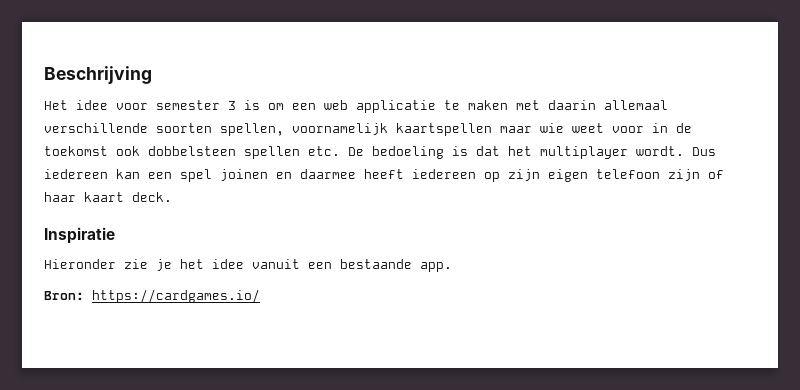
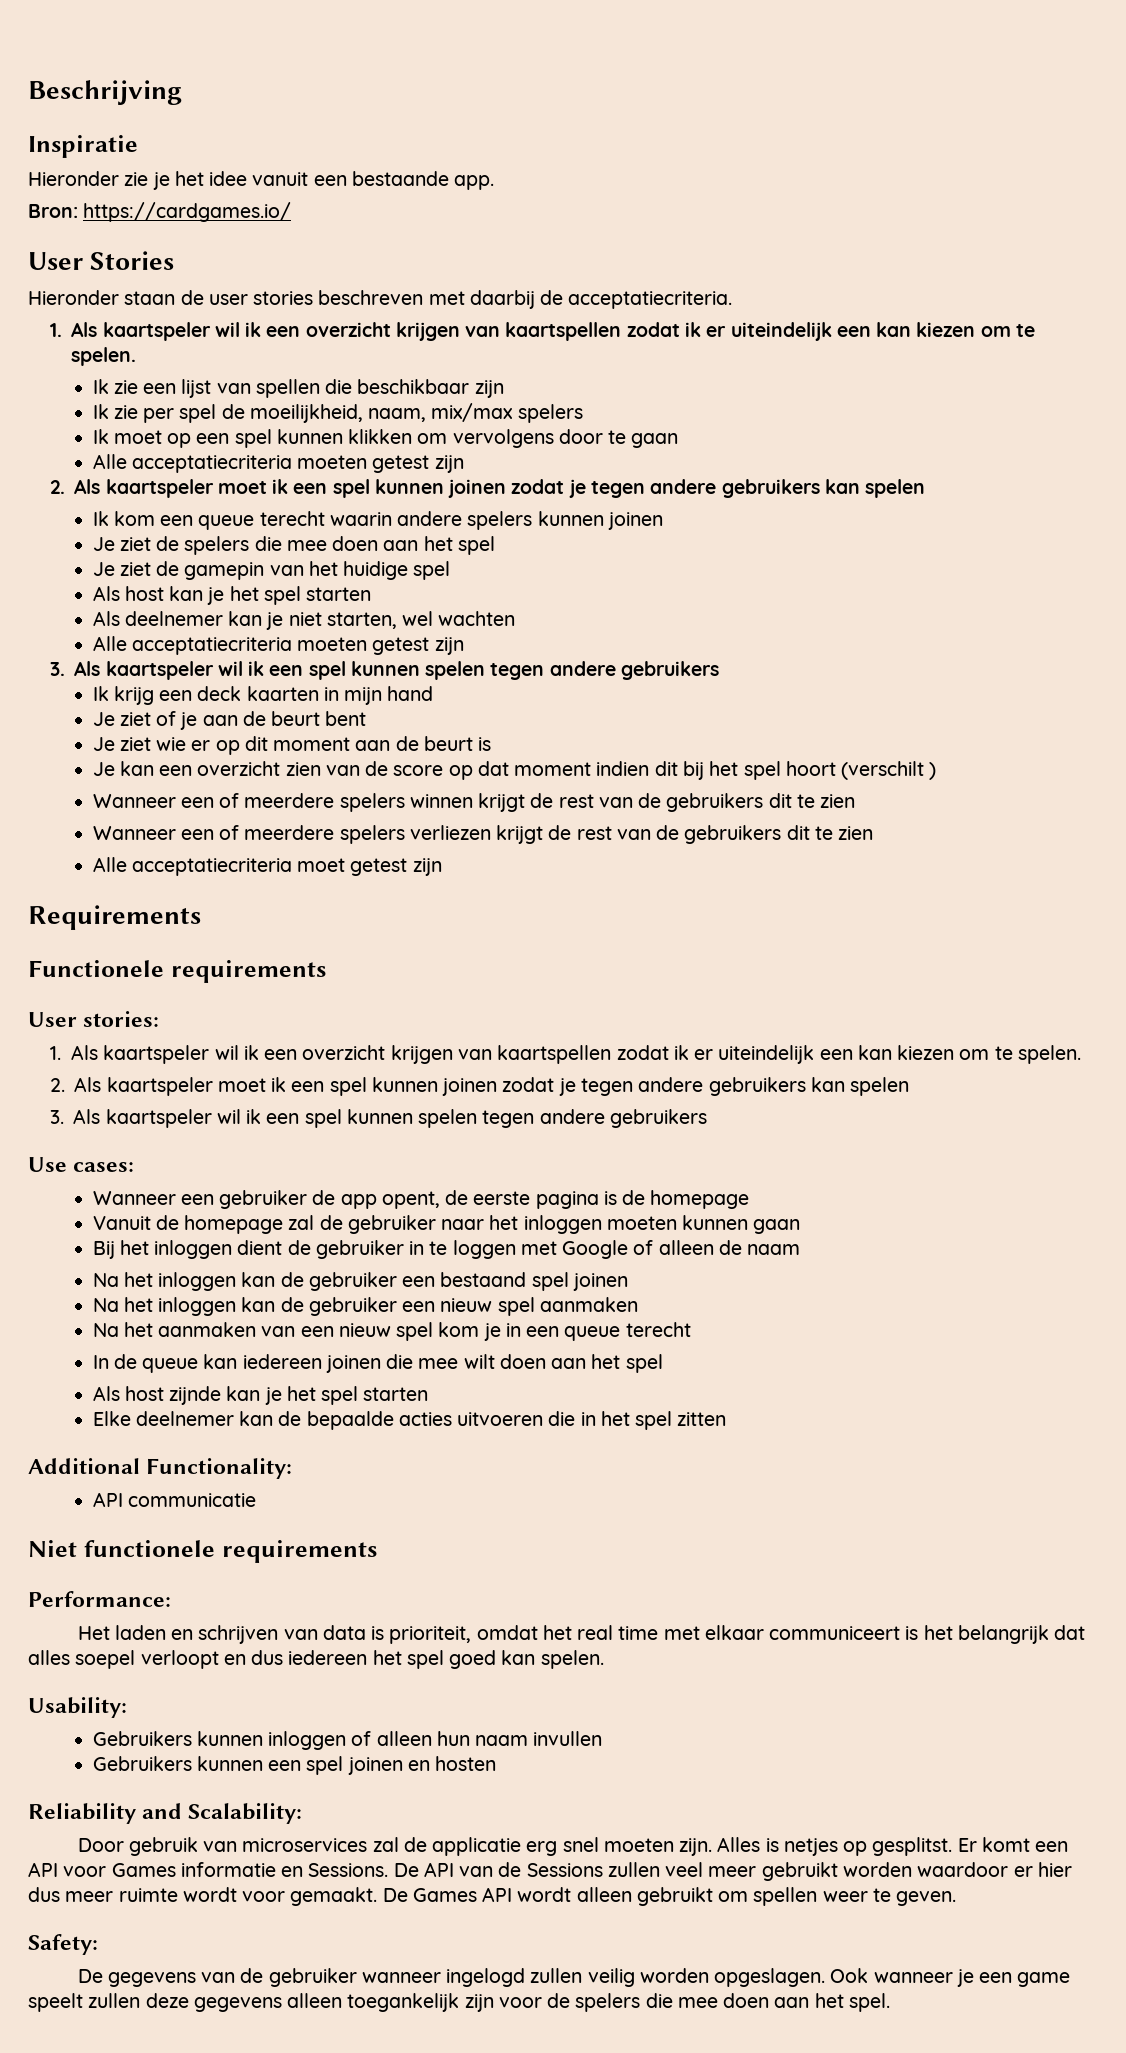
- Het idee voor semester 3 is om een web applicatie te maken met daarin allemaal verschillende soorten spellen, voornamelijk kaartspellen maar wie weet voor in de toekomst ook dobbelsteen spellen etc. De bedoeling is dat het multiplayer wordt. Dus iedereen kan een spel joinen en daarmee heeft iedereen op zijn eigen telefoon zijn of haar kaart deck.
+ User Stories
+ Hieronder staan de user stories beschreven met daarbij de acceptatiecriteria.
+ 1. Als kaartspeler wil ik een overzicht krijgen van kaartspellen zodat ik er uiteindelijk een kan kiezen om te spelen.
+ Ik zie een lijst van spellen die beschikbaar zijn
+ Ik zie per spel de moeilijkheid, naam, mix/max spelers
+ Ik moet op een spel kunnen klikken om vervolgens door te gaan
+ Alle acceptatiecriteria moeten getest zijn
+ 2. Als kaartspeler moet ik een spel kunnen joinen zodat je tegen andere gebruikers kan spelen
+ Ik kom een queue terecht waarin andere spelers kunnen joinen
+ Je ziet de spelers die mee doen aan het spel
+ Je ziet de gamepin van het huidige spel
+ Als host kan je het spel starten
+ Als deelnemer kan je niet starten, wel wachten
+ Alle acceptatiecriteria moeten getest zijn
+ 3. Als kaartspeler wil ik een spel kunnen spelen tegen andere gebruikers
+ Ik krijg een deck kaarten in mijn hand
+ Je ziet of je aan de beurt bent
+ Je ziet wie er op dit moment aan de beurt is
+ Je kan een overzicht zien van de score op dat moment indien dit bij het spel hoort (verschilt )
+ Wanneer een of meerdere spelers winnen krijgt de rest van de gebruikers dit te zien
+ Wanneer een of meerdere spelers verliezen krijgt de rest van de gebruikers dit te zien
+ Alle acceptatiecriteria moet getest zijn
+ Requirements
+ Functionele requirements
+ User stories:
+ 1. Als kaartspeler wil ik een overzicht krijgen van kaartspellen zodat ik er uiteindelijk een kan kiezen om te spelen.
+ 2. Als kaartspeler moet ik een spel kunnen joinen zodat je tegen andere gebruikers kan spelen
+ 3. Als kaartspeler wil ik een spel kunnen spelen tegen andere gebruikers
+ Use cases:
+ Wanneer een gebruiker de app opent, de eerste pagina is de homepage
+ Vanuit de homepage zal de gebruiker naar het inloggen moeten kunnen gaan
+ Bij het inloggen dient de gebruiker in te loggen met Google of alleen de naam
+ Na het inloggen kan de gebruiker een bestaand spel joinen
+ Na het inloggen kan de gebruiker een nieuw spel aanmaken
+ Na het aanmaken van een nieuw spel kom je in een queue terecht
+ In de queue kan iedereen joinen die mee wilt doen aan het spel
+ Als host zijnde kan je het spel starten
+ Elke deelnemer kan de bepaalde acties uitvoeren die in het spel zitten
+ Additional Functionality:
+ API communicatie
+ Niet functionele requirements
+ Performance:
+ Het laden en schrijven van data is prioriteit, omdat het real time met elkaar communiceert is het belangrijk dat alles soepel verloopt en dus iedereen het spel goed kan spelen.
+ Usability:
+ Gebruikers kunnen inloggen of alleen hun naam invullen
+ Gebruikers kunnen een spel joinen en hosten
+ Reliability and Scalability:
+ Door gebruik van microservices zal de applicatie erg snel moeten zijn. Alles is netjes op gesplitst. Er komt een API voor Games informatie en Sessions. De API van de Sessions zullen veel meer gebruikt worden waardoor er hier dus meer ruimte wordt voor gemaakt. De Games API wordt alleen gebruikt om spellen weer te geven.
+ Safety:
+ De gegevens van de gebruiker wanneer ingelogd zullen veilig worden opgeslagen. Ook wanneer je een game speelt zullen deze gegevens alleen toegankelijk zijn voor de spelers die mee doen aan het spel.

